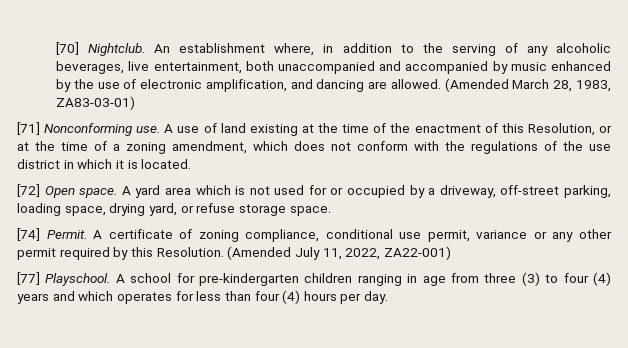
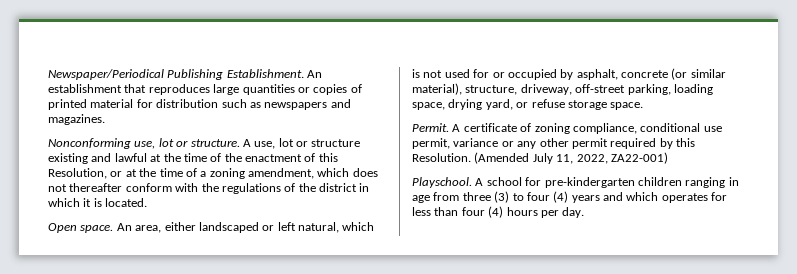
- [70] Nightclub. An establishment where, in addition to the serving of any alcoholic beverages, live entertainment, both unaccompanied and accompanied by music enhanced by the use of electronic amplification, and dancing are allowed. (Amended March 28, 1983, ZA83-03-01)
- [71] Nonconforming use. A use of land existing at the time of the enactment of this Resolution, or at the time of a zoning amendment, which does not conform with the regulations of the use district in which it is located.
+ Newspaper/Periodical Publishing Establishment. An establishment that reproduces large quantities or copies of printed material for distribution such as newspapers and magazines.
+ Nonconforming use, lot or structure. A use, lot or structure existing and lawful at the time of the enactment of this Resolution, or at the time of a zoning amendment, which does not thereafter conform with the regulations of the district in which it is located.
- [72] Open space.
+ Open space.
- A yard area which is not used for or occupied by a driveway, off-street parking, loading space, drying yard, or refuse storage space.
+ An area, either landscaped or left natural, which is not used for or occupied by asphalt, concrete (or similar material), structure, driveway, off-street parking, loading space, drying yard, or refuse storage space.
- [74] Permit.
+ Permit.
- [77] Playschool.
+ Playschool.

